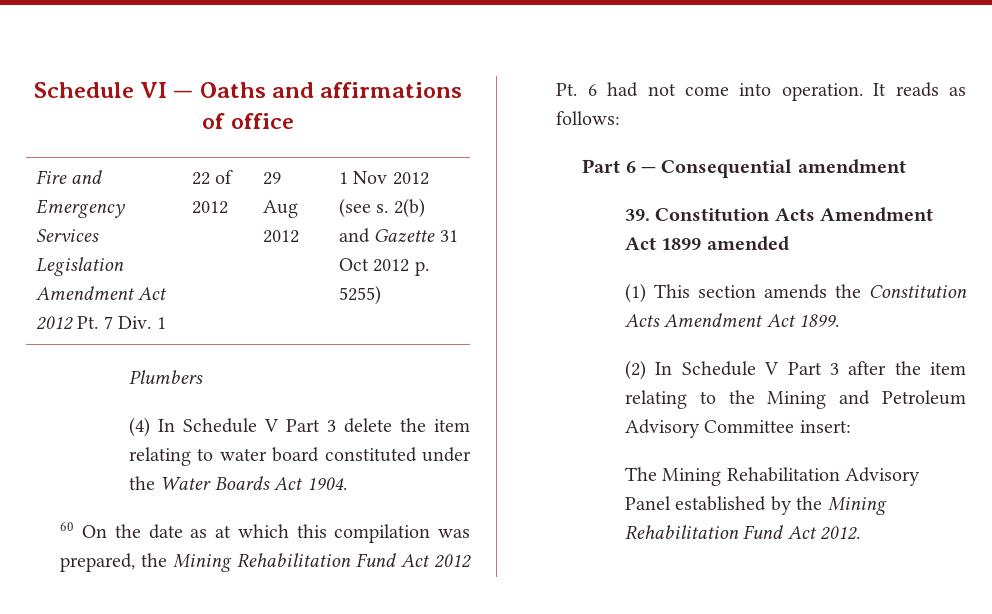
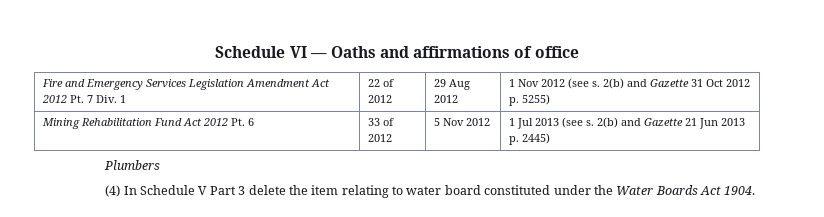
+ Mining Rehabilitation Fund Act 2012 Pt. 6 | 33 of 2012 | 5 Nov 2012 | 1 Jul 2013 (see s. 2(b) and Gazette 21 Jun 2013 p. 2445)
- 60 On the date as at which this compilation was prepared, the Mining Rehabilitation Fund Act 2012 Pt. 6 had not come into operation. It reads as follows:
- Part 6 — Consequential amendment
- 39. Constitution Acts Amendment Act 1899 amended
- (1) This section amends the Constitution Acts Amendment Act 1899.
- (2) In Schedule V Part 3 after the item relating to the Mining and Petroleum Advisory Committee insert:
- The Mining Rehabilitation Advisory Panel established by the Mining Rehabilitation Fund Act 2012.

